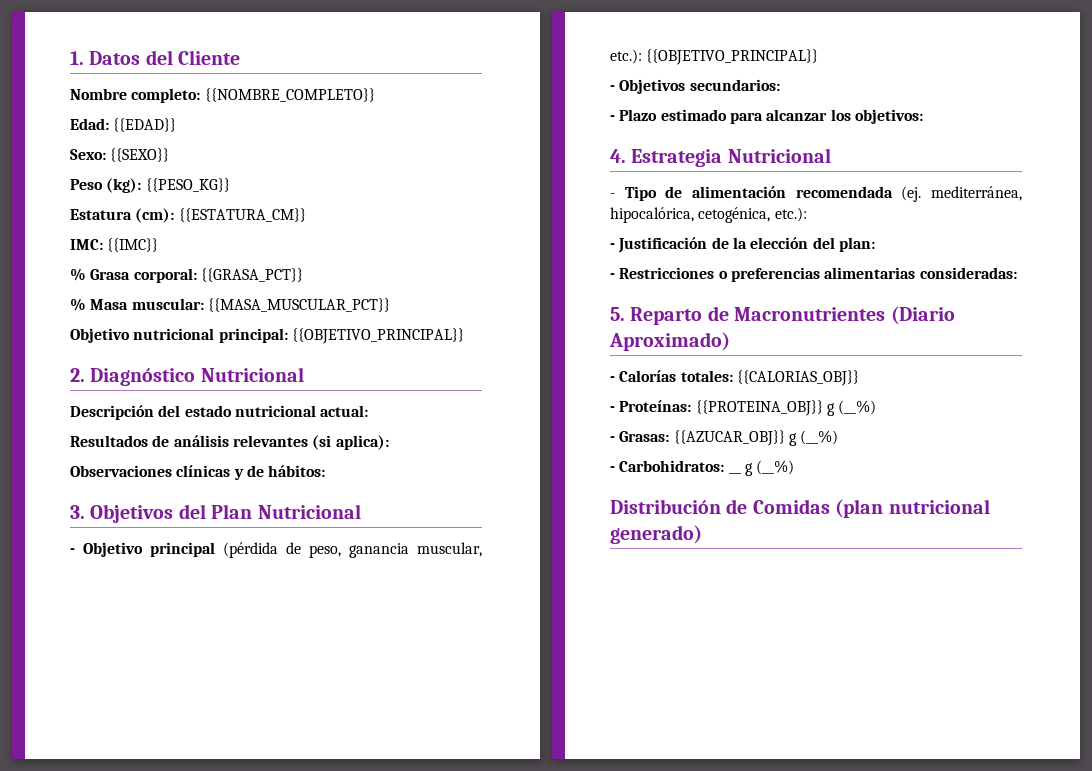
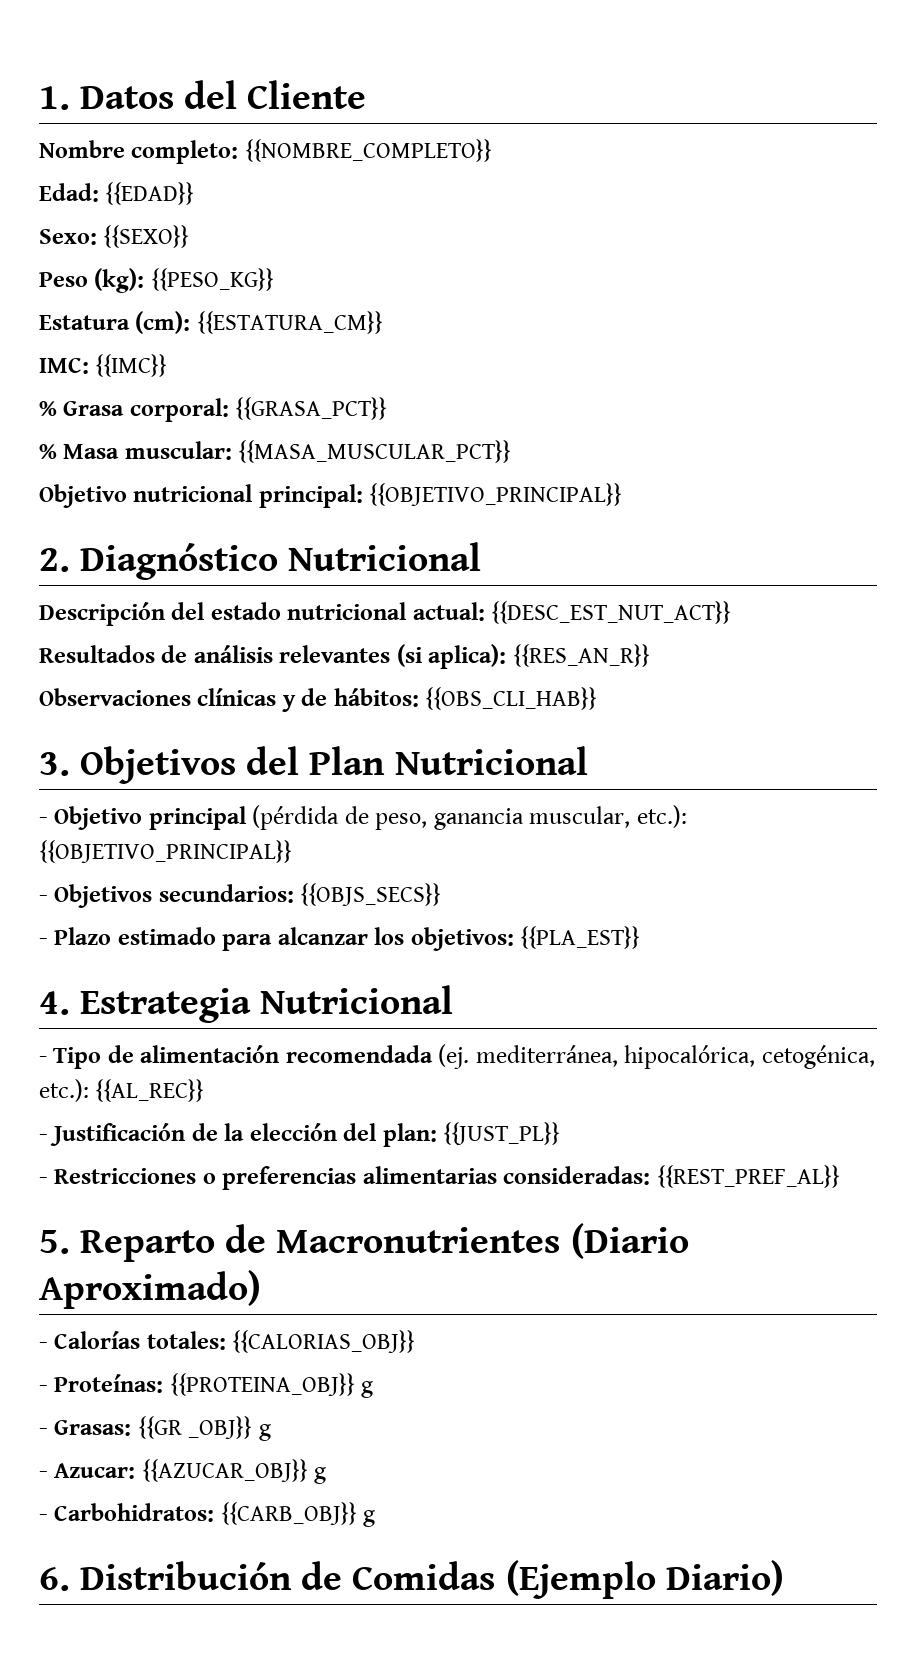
- Descripción del estado nutricional actual:
+ Descripción del estado nutricional actual: {{DESC_EST_NUT_ACT}}
- Resultados de análisis relevantes (si aplica):
+ Resultados de análisis relevantes (si aplica): {{RES_AN_R}}
- Observaciones clínicas y de hábitos:
+ Observaciones clínicas y de hábitos: {{OBS_CLI_HAB}}
- - Objetivos secundarios:
+ - Objetivos secundarios: {{OBJS_SECS}}
- - Plazo estimado para alcanzar los objetivos:
+ - Plazo estimado para alcanzar los objetivos: {{PLA_EST}}
- - Tipo de alimentación recomendada (ej. mediterránea, hipocalórica, cetogénica, etc.):
+ - Tipo de alimentación recomendada (ej. mediterránea, hipocalórica, cetogénica, etc.): {{AL_REC}}
- - Justificación de la elección del plan:
+ - Justificación de la elección del plan: {{JUST_PL}}
- - Restricciones o preferencias alimentarias consideradas:
+ - Restricciones o preferencias alimentarias consideradas: {{REST_PREF_AL}}
- - Proteínas: {{PROTEINA_OBJ}} g (__%)
+ - Proteínas: {{PROTEINA_OBJ}} g
- - Grasas: {{AZUCAR_OBJ}} g (__%)
+ - Grasas: {{GR _OBJ}} g
+ - Azucar: {{AZUCAR_OBJ}} g
- - Carbohidratos: __ g (__%)
- Distribución de Comidas (plan nutricional generado)
+ - Carbohidratos: {{CARB_OBJ}} g
+ 6. Distribución de Comidas (Ejemplo Diario)

